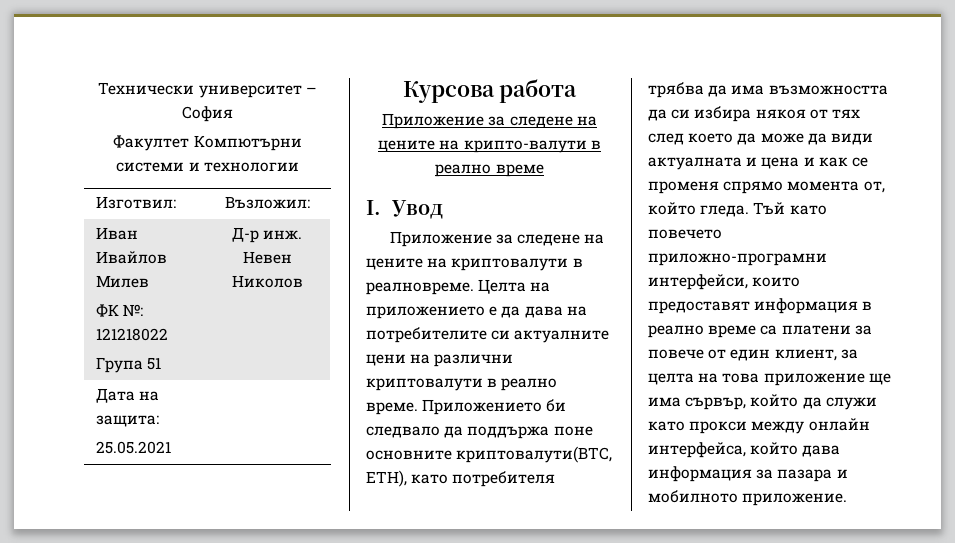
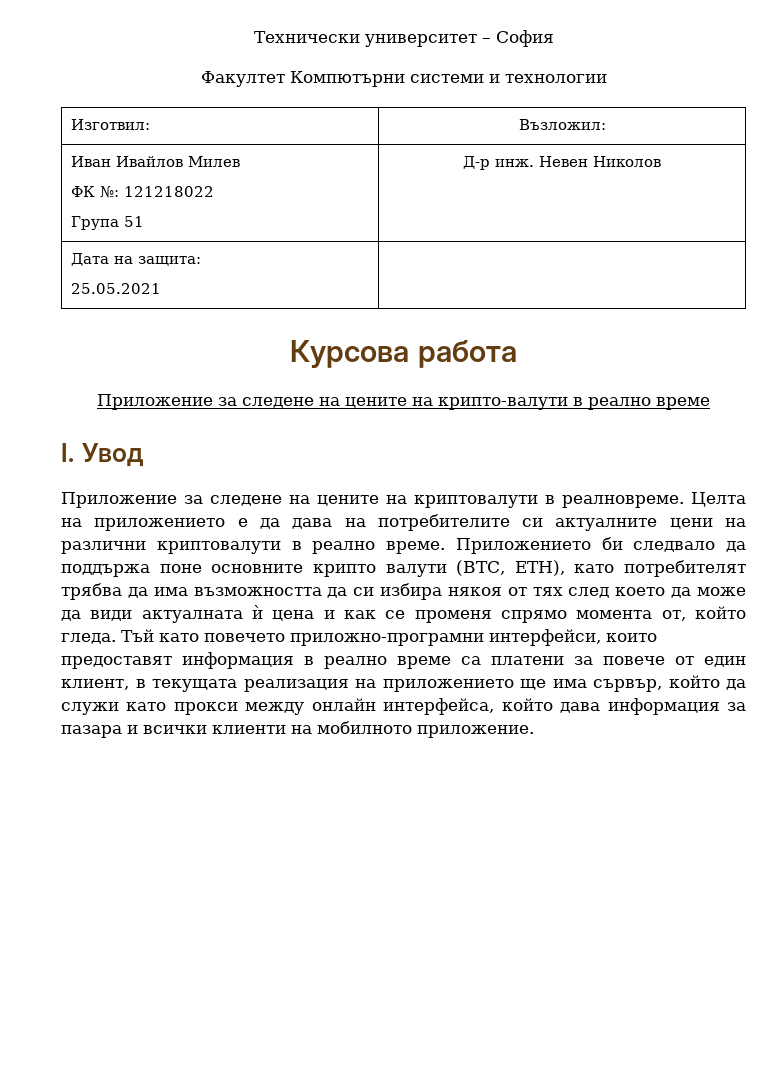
- Приложението би следвало да поддържа поне основните криптовалути(BTC, ETH), като потребителя трябва да има възможността да си избира някоя от тях след което да може да види актуалната и цена и как се променя спрямо момента от, който гледа.
+ Приложението би следвало да поддържа поне основните крипто валути (BTC, ETH), като потребителят трябва да има възможността да си избира някоя от тях след което да може да види актуалната ѝ цена и как се променя спрямо момента от, който гледа.
- Тъй като повечето приложно-програмни интерфейси, които предоставят информация в реално време са платени за повече от един клиент, за целта на това приложение ще има сървър, който да служи като прокси между онлайн интерфейса, който дава информация за пазара и мобилното приложение.
+ Тъй като повечето приложно-програмни интерфейси, които предоставят информация в реално време са платени за повече от един клиент, в текущата реализация на приложението ще има сървър, който да служи като прокси между онлайн интерфейса, който дава информация за пазара и всички клиенти на мобилното приложение.

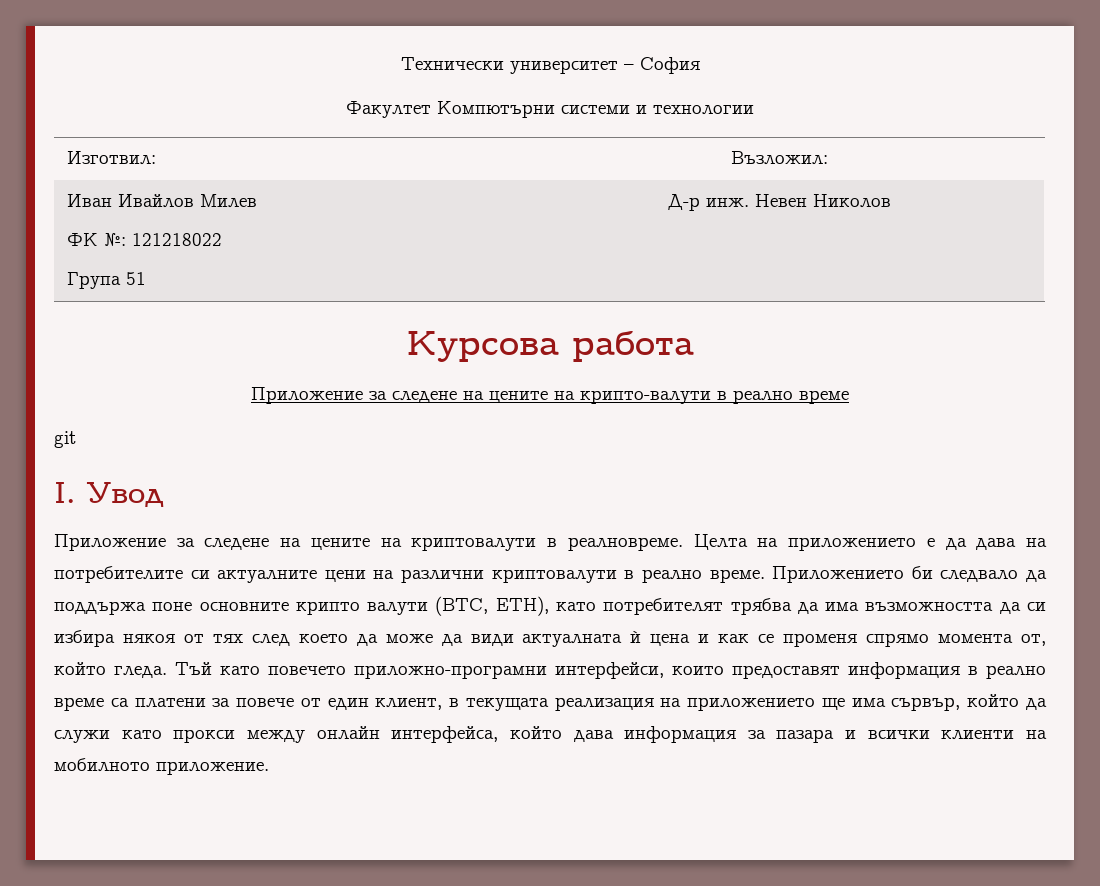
- Дата на защита:
- 25.05.2021 |
+ git

